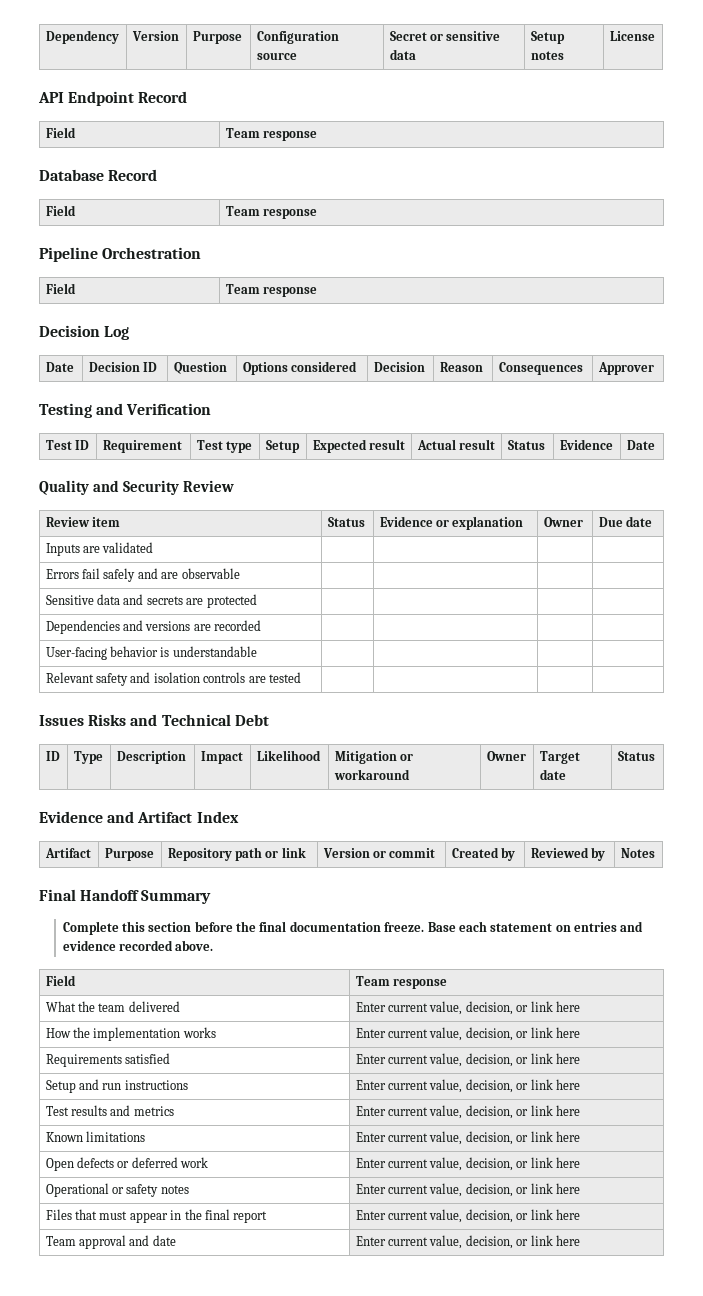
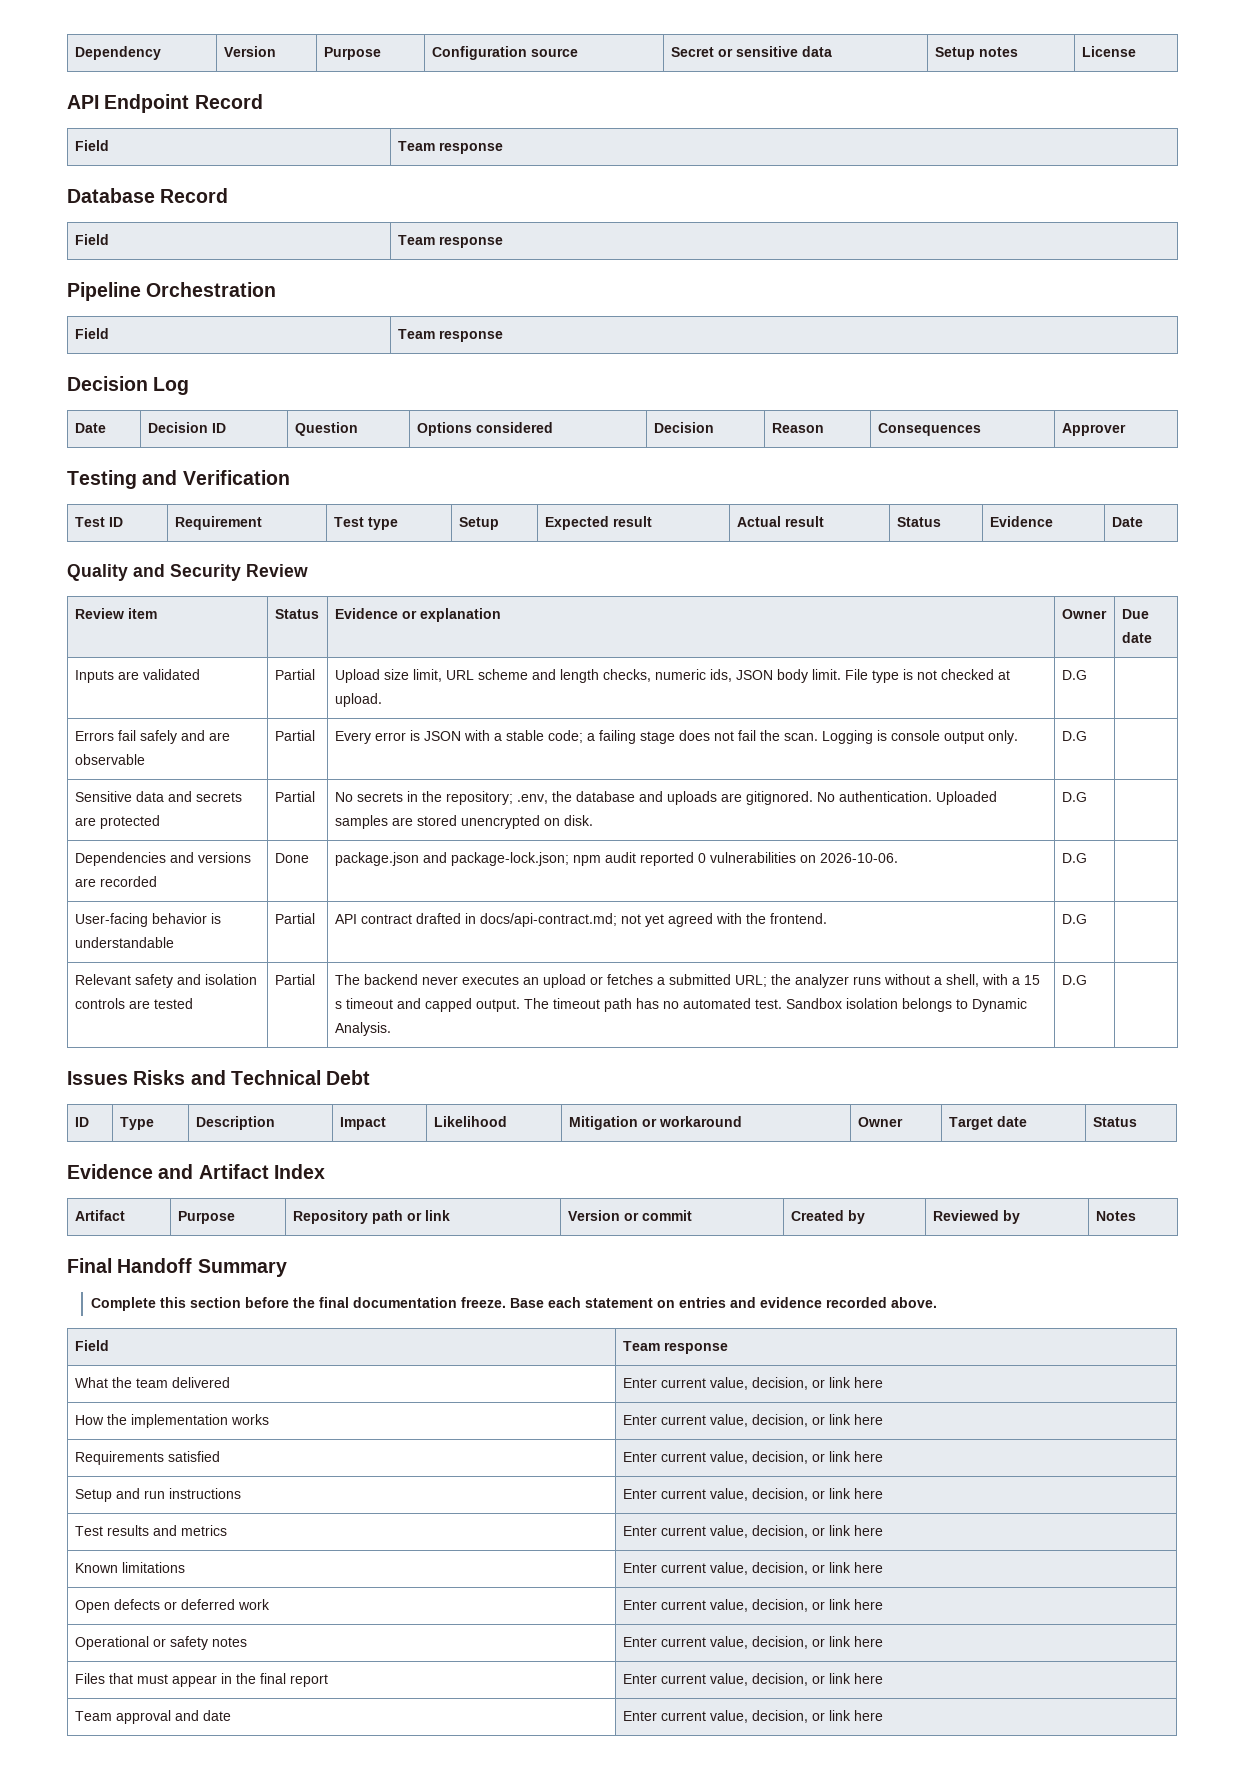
- Inputs are validated | | | |
+ Inputs are validated | Partial | Upload size limit, URL scheme and length checks, numeric ids, JSON body limit. File type is not checked at upload. | D.G |
- Errors fail safely and are observable | | | |
+ Errors fail safely and are observable | Partial | Every error is JSON with a stable code; a failing stage does not fail the scan. Logging is console output only. | D.G |
- Sensitive data and secrets are protected | | | |
+ Sensitive data and secrets are protected | Partial | No secrets in the repository; .env, the database and uploads are gitignored. No authentication. Uploaded samples are stored unencrypted on disk. | D.G |
- Dependencies and versions are recorded | | | |
- User-facing behavior is understandable | | | |
+ Dependencies and versions are recorded | Done | package.json and package-lock.json; npm audit reported 0 vulnerabilities on 2026-10-06. | D.G |
+ User-facing behavior is understandable | Partial | API contract drafted in docs/api-contract.md; not yet agreed with the frontend. | D.G |
+ Partial | The backend never executes an upload or fetches a submitted URL; the analyzer runs without a shell, with a 15 s timeout and capped output. The timeout path has no automated test. Sandbox isolation belongs to Dynamic Analysis. | D.G

